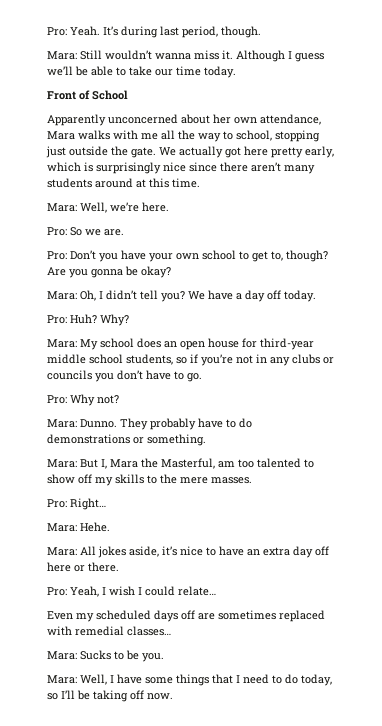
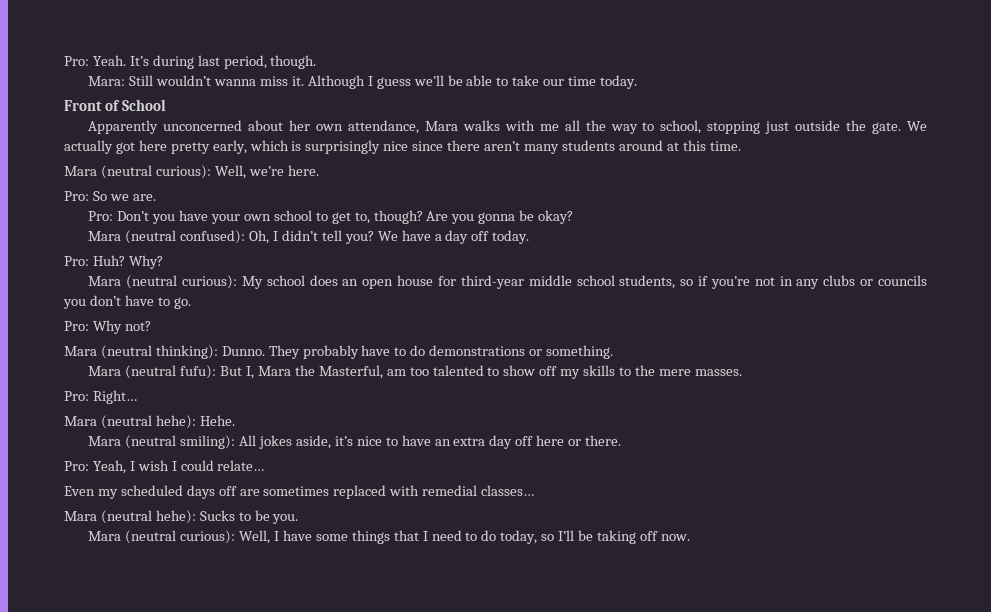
- Mara: Well, we’re here.
+ Mara (neutral curious): Well, we’re here.
- Mara: Oh, I didn’t tell you?
+ Mara (neutral confused): Oh, I didn’t tell you?
- Mara: My school does an open house for third-year middle school students, so if you’re not in any clubs or councils you don’t have to go.
+ Mara (neutral curious): My school does an open house for third-year middle school students, so if you’re not in any clubs or councils you don’t have to go.
- Mara: Dunno.
+ Mara (neutral thinking): Dunno.
- Mara: But I, Mara the Masterful, am too talented to show off my skills to the mere masses.
+ Mara (neutral fufu): But I, Mara the Masterful, am too talented to show off my skills to the mere masses.
- Mara: Hehe.
- Mara: All jokes aside, it’s nice to have an extra day off here or there.
+ Mara (neutral hehe): Hehe.
+ Mara (neutral smiling): All jokes aside, it’s nice to have an extra day off here or there.
- Mara: Sucks to be you.
+ Mara (neutral hehe): Sucks to be you.
- Mara: Well, I have some things that I need to do today, so I’ll be taking off now.
+ Mara (neutral curious): Well, I have some things that I need to do today, so I’ll be taking off now.

